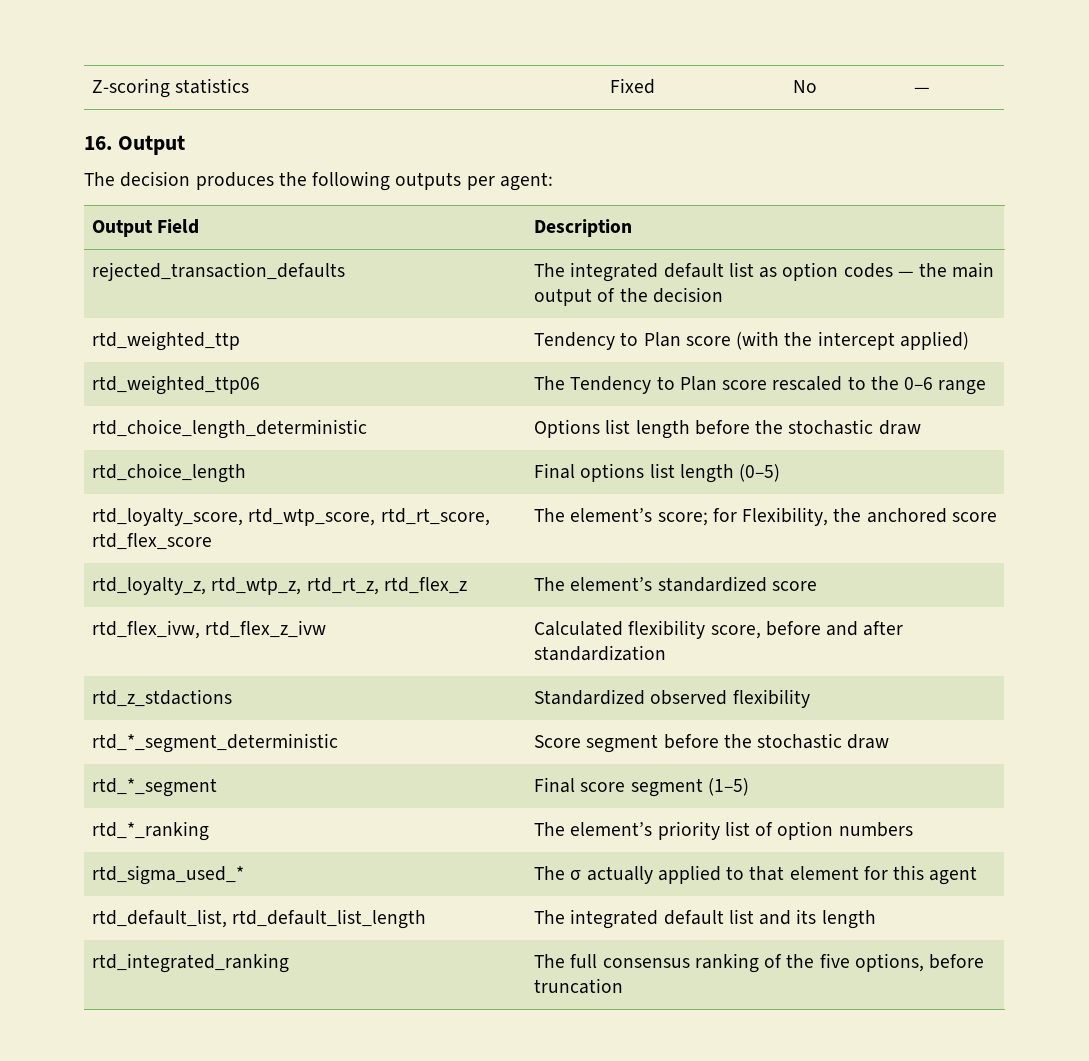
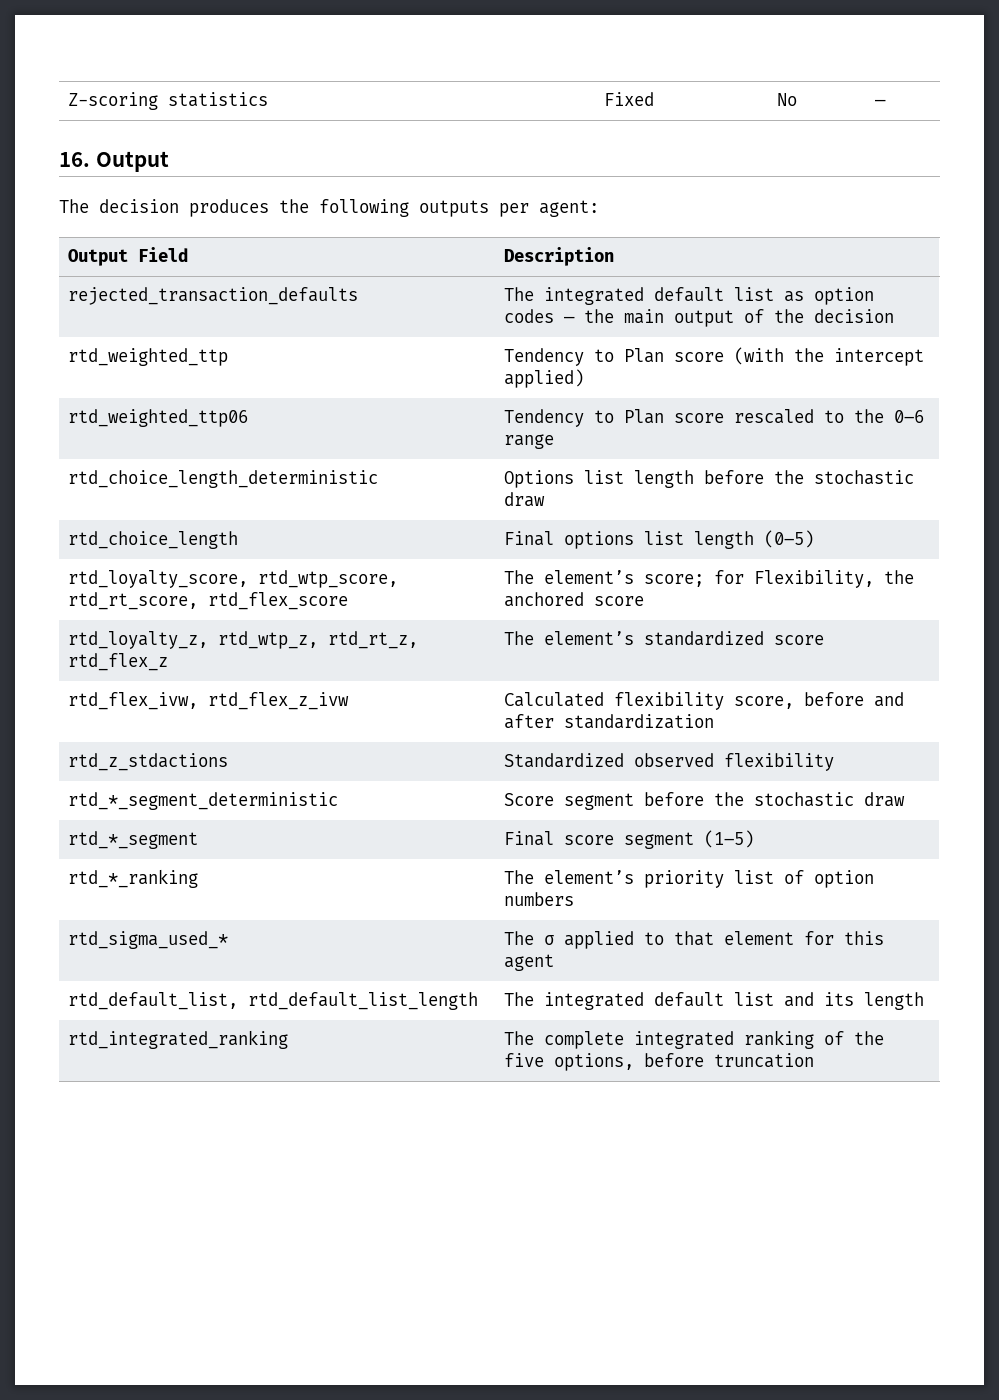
- rtd_weighted_ttp06 | The Tendency to Plan score rescaled to the 0–6 range
+ rtd_weighted_ttp06 | Tendency to Plan score rescaled to the 0–6 range
- rtd_sigma_used_* | The σ actually applied to that element for this agent
+ rtd_sigma_used_* | The σ applied to that element for this agent
- rtd_integrated_ranking | The full consensus ranking of the five options, before truncation
+ rtd_integrated_ranking | The complete integrated ranking of the five options, before truncation

